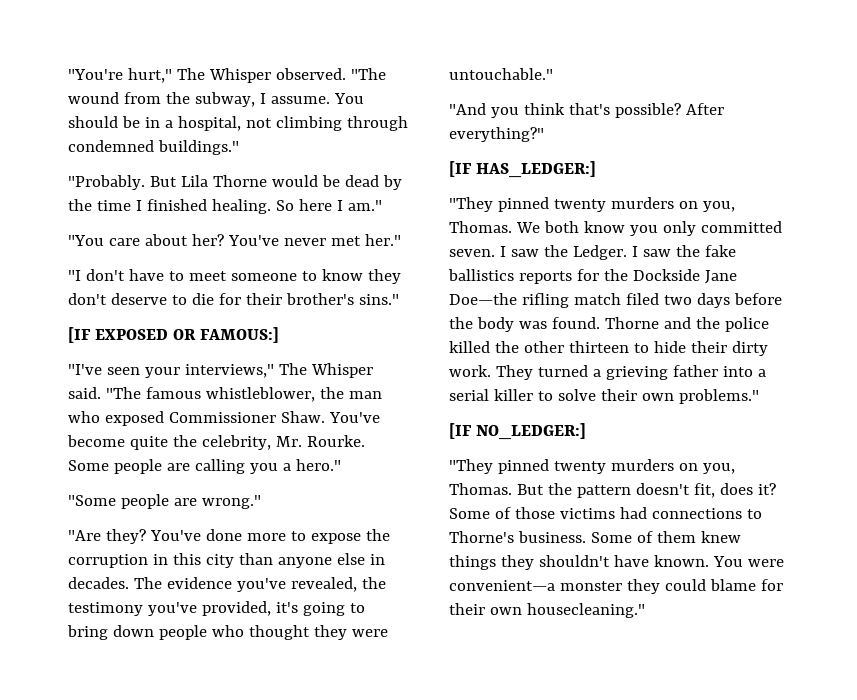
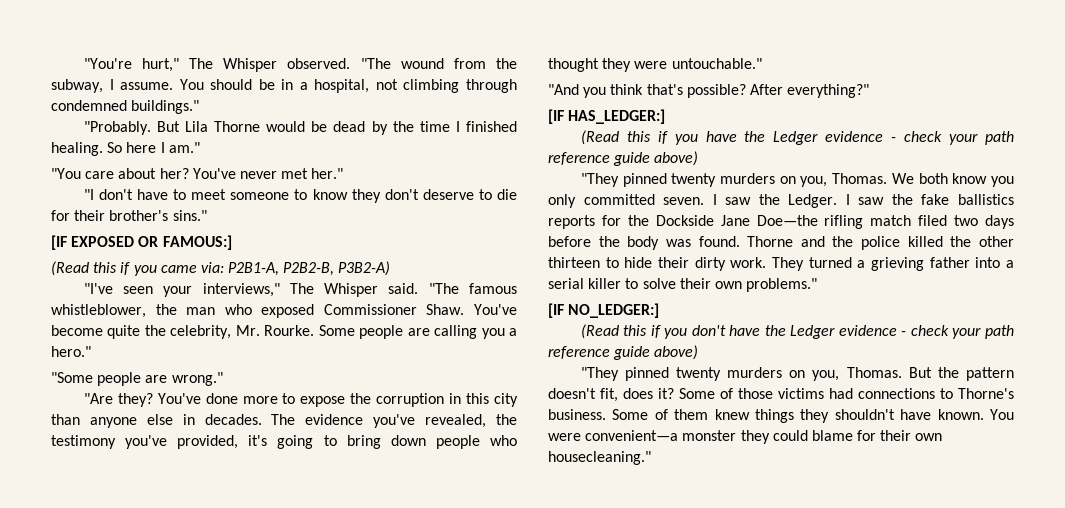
+ (Read this if you came via: P2B1-A, P2B2-B, P3B2-A)
+ (Read this if you have the Ledger evidence - check your path reference guide above)
+ (Read this if you don't have the Ledger evidence - check your path reference guide above)

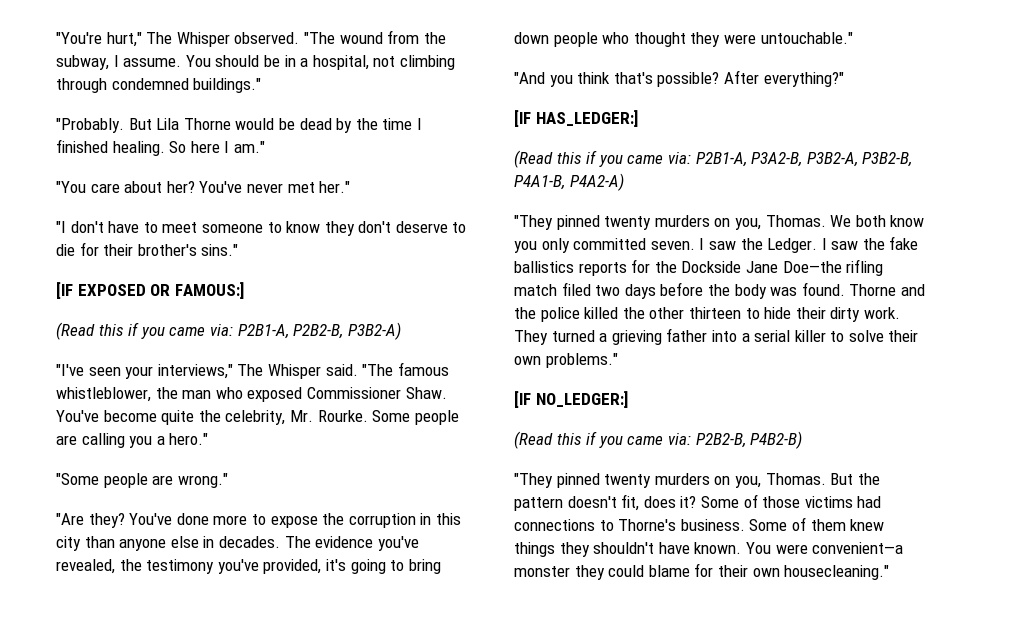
- (Read this if you have the Ledger evidence - check your path reference guide above)
+ (Read this if you came via: P2B1-A, P3A2-B, P3B2-A, P3B2-B, P4A1-B, P4A2-A)
- (Read this if you don't have the Ledger evidence - check your path reference guide above)
+ (Read this if you came via: P2B2-B, P4B2-B)

